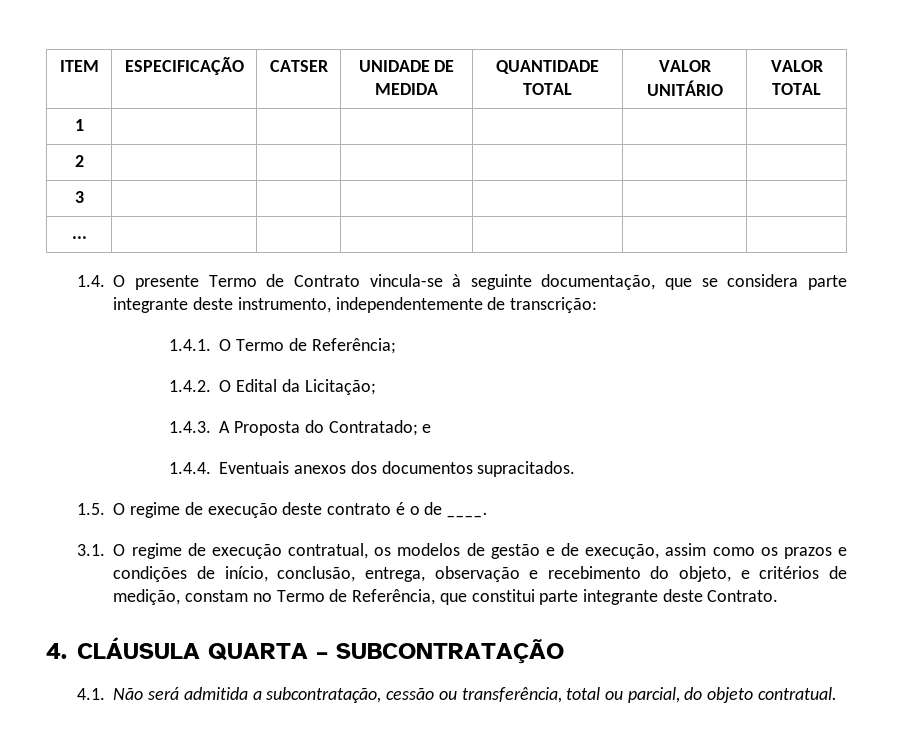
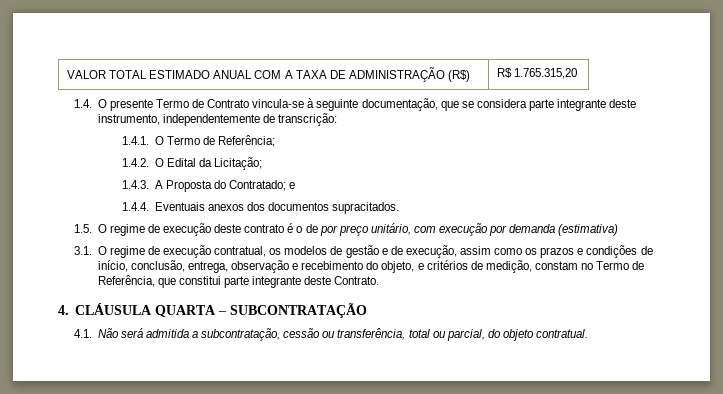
- ITEM | ESPECIFICAÇÃO | CATSER | UNIDADE DE MEDIDA | QUANTIDADE TOTAL | VALOR UNITÁRIO | VALOR TOTAL
- 1 | | | | | |
- 2 | | | | | |
- 3 | | | | | |
- ... | | | | | |
+ VALOR TOTAL ESTIMADO ANUAL COM A TAXA DE ADMINISTRAÇÃO (R$) | R$ 1.765.315,20
- 1.5. O regime de execução deste contrato é o de ____.
+ 1.5. O regime de execução deste contrato é o de por preço unitário, com execução por demanda (estimativa)

